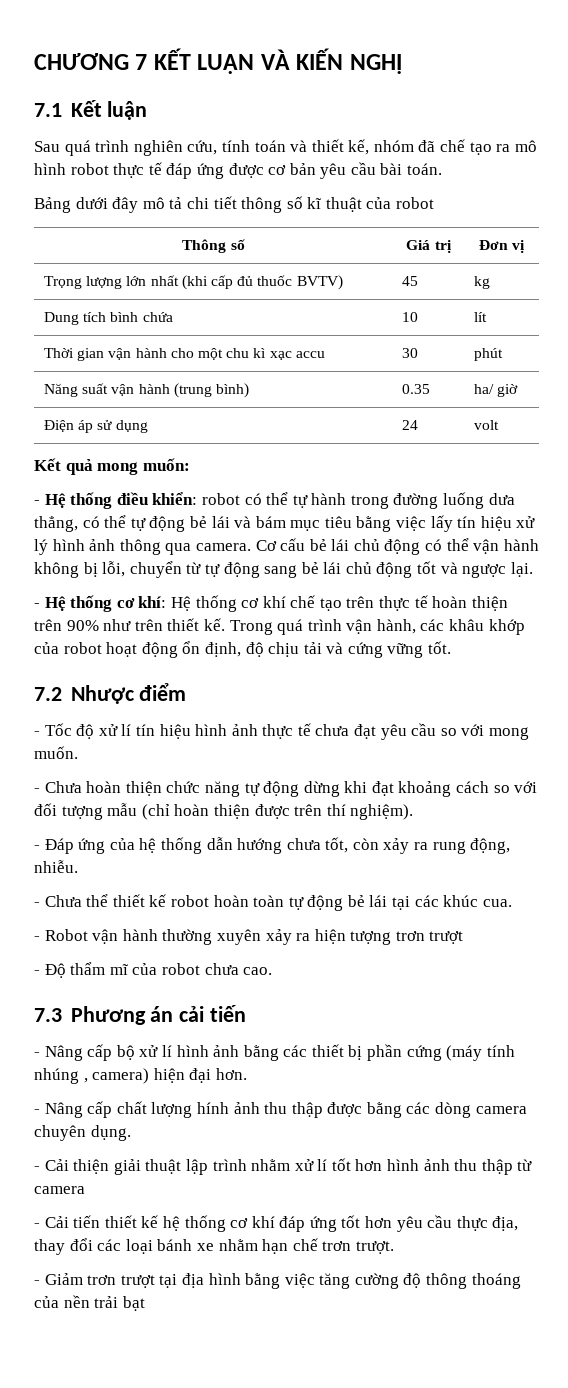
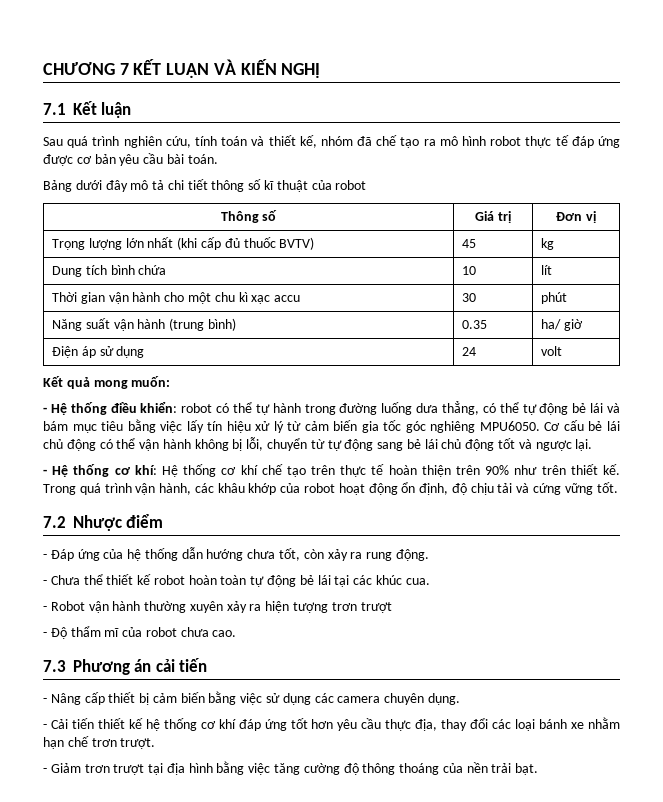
- - Hệ thống điều khiển: robot có thể tự hành trong đường luống dưa thẳng, có thể tự động bẻ lái và bám mục tiêu bằng việc lấy tín hiệu xử lý hình ảnh thông qua camera.
+ - Hệ thống điều khiển: robot có thể tự hành trong đường luống dưa thẳng, có thể tự động bẻ lái và bám mục tiêu bằng việc lấy tín hiệu xử lý từ cảm biến gia tốc góc nghiêng MPU6050.
- - Tốc độ xử lí tín hiệu hình ảnh thực tế chưa đạt yêu cầu so với mong muốn.
- - Chưa hoàn thiện chức năng tự động dừng khi đạt khoảng cách so với đối tượng mẫu (chỉ hoàn thiện được trên thí nghiệm).
- - Đáp ứng của hệ thống dẫn hướng chưa tốt, còn xảy ra rung động, nhiễu.
+ - Đáp ứng của hệ thống dẫn hướng chưa tốt, còn xảy ra rung động.
- - Nâng cấp bộ xử lí hình ảnh bằng các thiết bị phần cứng (máy tính nhúng , camera) hiện đại hơn.
- - Nâng cấp chất lượng hính ảnh thu thập được bằng các dòng camera chuyên dụng.
- - Cải thiện giải thuật lập trình nhằm xử lí tốt hơn hình ảnh thu thập từ camera
+ - Nâng cấp thiết bị cảm biến bằng việc sử dụng các camera chuyên dụng.
- - Giảm trơn trượt tại địa hình bằng việc tăng cường độ thông thoáng của nền trải bạt
+ - Giảm trơn trượt tại địa hình bằng việc tăng cường độ thông thoáng của nền trải bạt.

